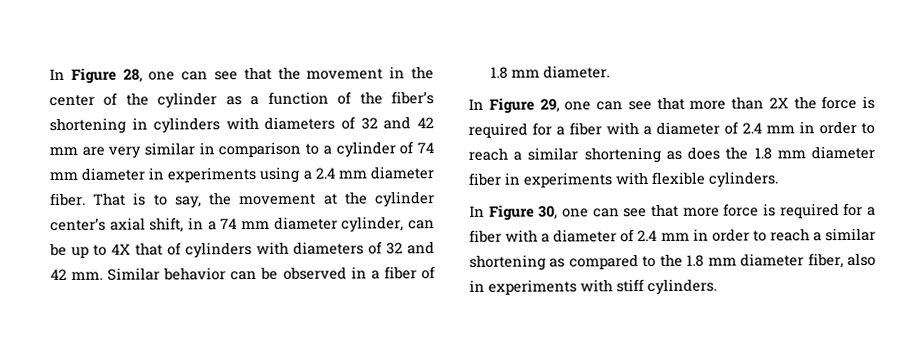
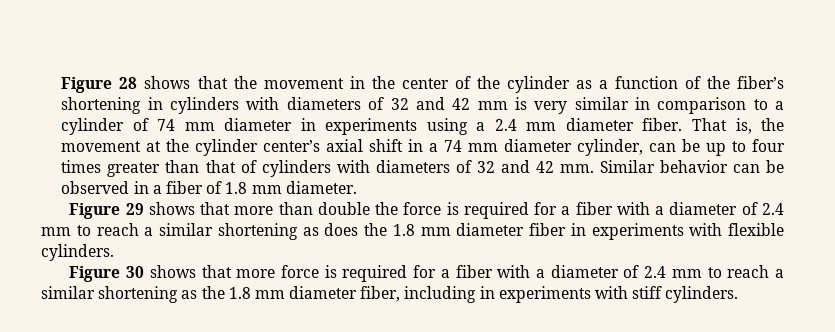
- In Figure 28, one can see that the movement in the center of the cylinder as a function of the fiber’s shortening in cylinders with diameters of 32 and 42 mm are very similar in comparison to a cylinder of 74 mm diameter in experiments using a 2.4 mm diameter fiber.
+ Figure 28 shows that the movement in the center of the cylinder as a function of the fiber’s shortening in cylinders with diameters of 32 and 42 mm is very similar in comparison to a cylinder of 74 mm diameter in experiments using a 2.4 mm diameter fiber.
- That is to say, the movement at the cylinder center’s axial shift, in a 74 mm diameter cylinder, can be up to 4X that of cylinders with diameters of 32 and 42 mm.
+ That is, the movement at the cylinder center’s axial shift in a 74 mm diameter cylinder, can be up to four times greater than that of cylinders with diameters of 32 and 42 mm.
- In Figure 29, one can see that more than 2X the force is required for a fiber with a diameter of 2.4 mm in order to reach a similar shortening as does the 1.8 mm diameter fiber in experiments with flexible cylinders.
+ Figure 29 shows that more than double the force is required for a fiber with a diameter of 2.4 mm to reach a similar shortening as does the 1.8 mm diameter fiber in experiments with flexible cylinders.
- In Figure 30, one can see that more force is required for a fiber with a diameter of 2.4 mm in order to reach a similar shortening as compared to the 1.8 mm diameter fiber, also in experiments with stiff cylinders.
+ Figure 30 shows that more force is required for a fiber with a diameter of 2.4 mm to reach a similar shortening as the 1.8 mm diameter fiber, including in experiments with stiff cylinders.

